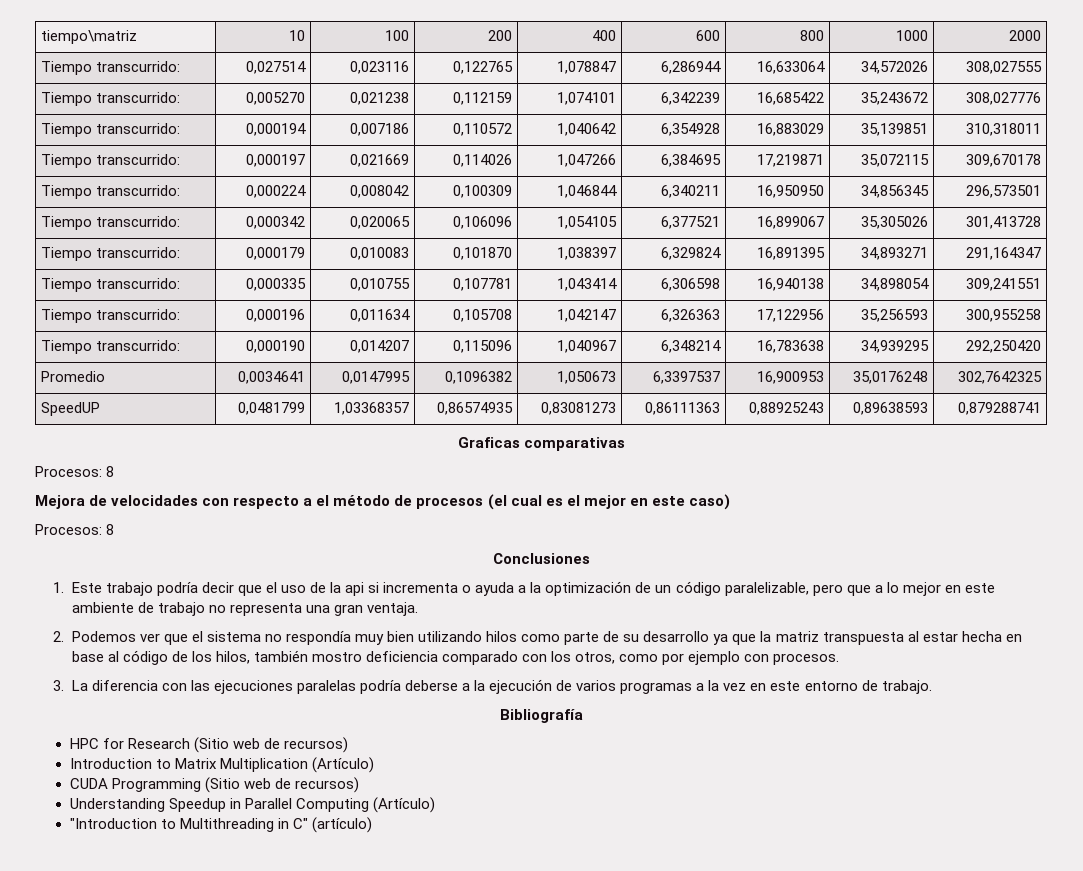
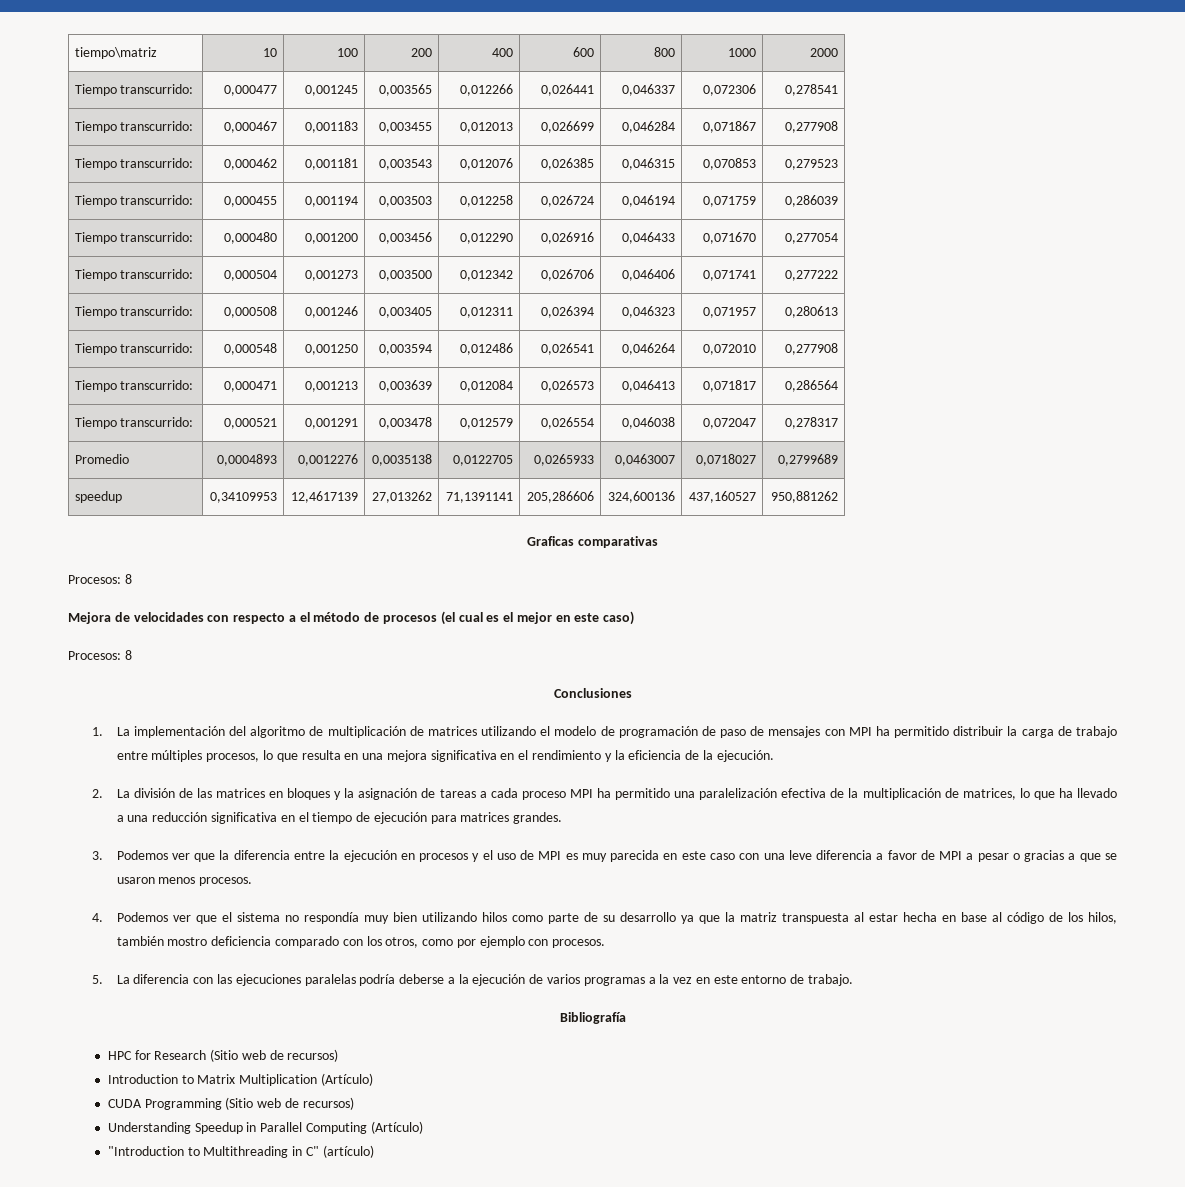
- Tiempo transcurrido: | 0,027514 | 0,023116 | 0,122765 | 1,078847 | 6,286944 | 16,633064 | 34,572026 | 308,027555
- Tiempo transcurrido: | 0,005270 | 0,021238 | 0,112159 | 1,074101 | 6,342239 | 16,685422 | 35,243672 | 308,027776
- Tiempo transcurrido: | 0,000194 | 0,007186 | 0,110572 | 1,040642 | 6,354928 | 16,883029 | 35,139851 | 310,318011
- Tiempo transcurrido: | 0,000197 | 0,021669 | 0,114026 | 1,047266 | 6,384695 | 17,219871 | 35,072115 | 309,670178
- Tiempo transcurrido: | 0,000224 | 0,008042 | 0,100309 | 1,046844 | 6,340211 | 16,950950 | 34,856345 | 296,573501
- Tiempo transcurrido: | 0,000342 | 0,020065 | 0,106096 | 1,054105 | 6,377521 | 16,899067 | 35,305026 | 301,413728
- Tiempo transcurrido: | 0,000179 | 0,010083 | 0,101870 | 1,038397 | 6,329824 | 16,891395 | 34,893271 | 291,164347
- Tiempo transcurrido: | 0,000335 | 0,010755 | 0,107781 | 1,043414 | 6,306598 | 16,940138 | 34,898054 | 309,241551
- Tiempo transcurrido: | 0,000196 | 0,011634 | 0,105708 | 1,042147 | 6,326363 | 17,122956 | 35,256593 | 300,955258
- Tiempo transcurrido: | 0,000190 | 0,014207 | 0,115096 | 1,040967 | 6,348214 | 16,783638 | 34,939295 | 292,250420
- Promedio | 0,0034641 | 0,0147995 | 0,1096382 | 1,050673 | 6,3397537 | 16,900953 | 35,0176248 | 302,7642325
- SpeedUP | 0,0481799 | 1,03368357 | 0,86574935 | 0,83081273 | 0,86111363 | 0,88925243 | 0,89638593 | 0,879288741
+ Tiempo transcurrido: | 0,000477 | 0,001245 | 0,003565 | 0,012266 | 0,026441 | 0,046337 | 0,072306 | 0,278541
+ Tiempo transcurrido: | 0,000467 | 0,001183 | 0,003455 | 0,012013 | 0,026699 | 0,046284 | 0,071867 | 0,277908
+ Tiempo transcurrido: | 0,000462 | 0,001181 | 0,003543 | 0,012076 | 0,026385 | 0,046315 | 0,070853 | 0,279523
+ Tiempo transcurrido: | 0,000455 | 0,001194 | 0,003503 | 0,012258 | 0,026724 | 0,046194 | 0,071759 | 0,286039
+ Tiempo transcurrido: | 0,000480 | 0,001200 | 0,003456 | 0,012290 | 0,026916 | 0,046433 | 0,071670 | 0,277054
+ Tiempo transcurrido: | 0,000504 | 0,001273 | 0,003500 | 0,012342 | 0,026706 | 0,046406 | 0,071741 | 0,277222
+ Tiempo transcurrido: | 0,000508 | 0,001246 | 0,003405 | 0,012311 | 0,026394 | 0,046323 | 0,071957 | 0,280613
+ Tiempo transcurrido: | 0,000548 | 0,001250 | 0,003594 | 0,012486 | 0,026541 | 0,046264 | 0,072010 | 0,277908
+ Tiempo transcurrido: | 0,000471 | 0,001213 | 0,003639 | 0,012084 | 0,026573 | 0,046413 | 0,071817 | 0,286564
+ Tiempo transcurrido: | 0,000521 | 0,001291 | 0,003478 | 0,012579 | 0,026554 | 0,046038 | 0,072047 | 0,278317
+ Promedio | 0,0004893 | 0,0012276 | 0,0035138 | 0,0122705 | 0,0265933 | 0,0463007 | 0,0718027 | 0,2799689
+ speedup | 0,34109953 | 12,4617139 | 27,013262 | 71,1391141 | 205,286606 | 324,600136 | 437,160527 | 950,881262
- 1. Este trabajo podría decir que el uso de la api si incrementa o ayuda a la optimización de un código paralelizable, pero que a lo mejor en este ambiente de trabajo no representa una gran ventaja.
- 2. Podemos ver que el sistema no respondía muy bien utilizando hilos como parte de su desarrollo ya que la matriz transpuesta al estar hecha en base al código de los hilos, también mostro deficiencia comparado con los otros, como por ejemplo con procesos.
+ 1. La implementación del algoritmo de multiplicación de matrices utilizando el modelo de programación de paso de mensajes con MPI ha permitido distribuir la carga de trabajo entre múltiples procesos, lo que resulta en una mejora significativa en el rendimiento y la eficiencia de la ejecución.
+ 2. La división de las matrices en bloques y la asignación de tareas a cada proceso MPI ha permitido una paralelización efectiva de la multiplicación de matrices, lo que ha llevado a una reducción significativa en el tiempo de ejecución para matrices grandes.
+ 3. Podemos ver que la diferencia entre la ejecución en procesos y el uso de MPI es muy parecida en este caso con una leve diferencia a favor de MPI a pesar o gracias a que se usaron menos procesos.
+ 4. Podemos ver que el sistema no respondía muy bien utilizando hilos como parte de su desarrollo ya que la matriz transpuesta al estar hecha en base al código de los hilos, también mostro deficiencia comparado con los otros, como por ejemplo con procesos.
- 3. La diferencia con las ejecuciones paralelas podría deberse a la ejecución de varios programas a la vez en este entorno de trabajo.
+ 5. La diferencia con las ejecuciones paralelas podría deberse a la ejecución de varios programas a la vez en este entorno de trabajo.

